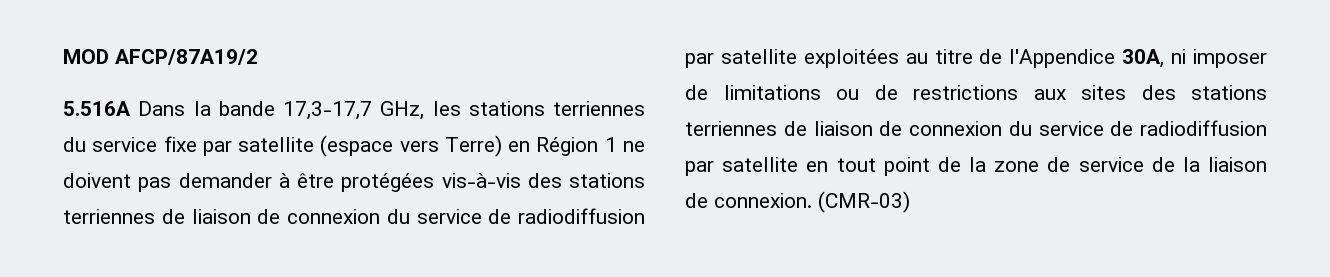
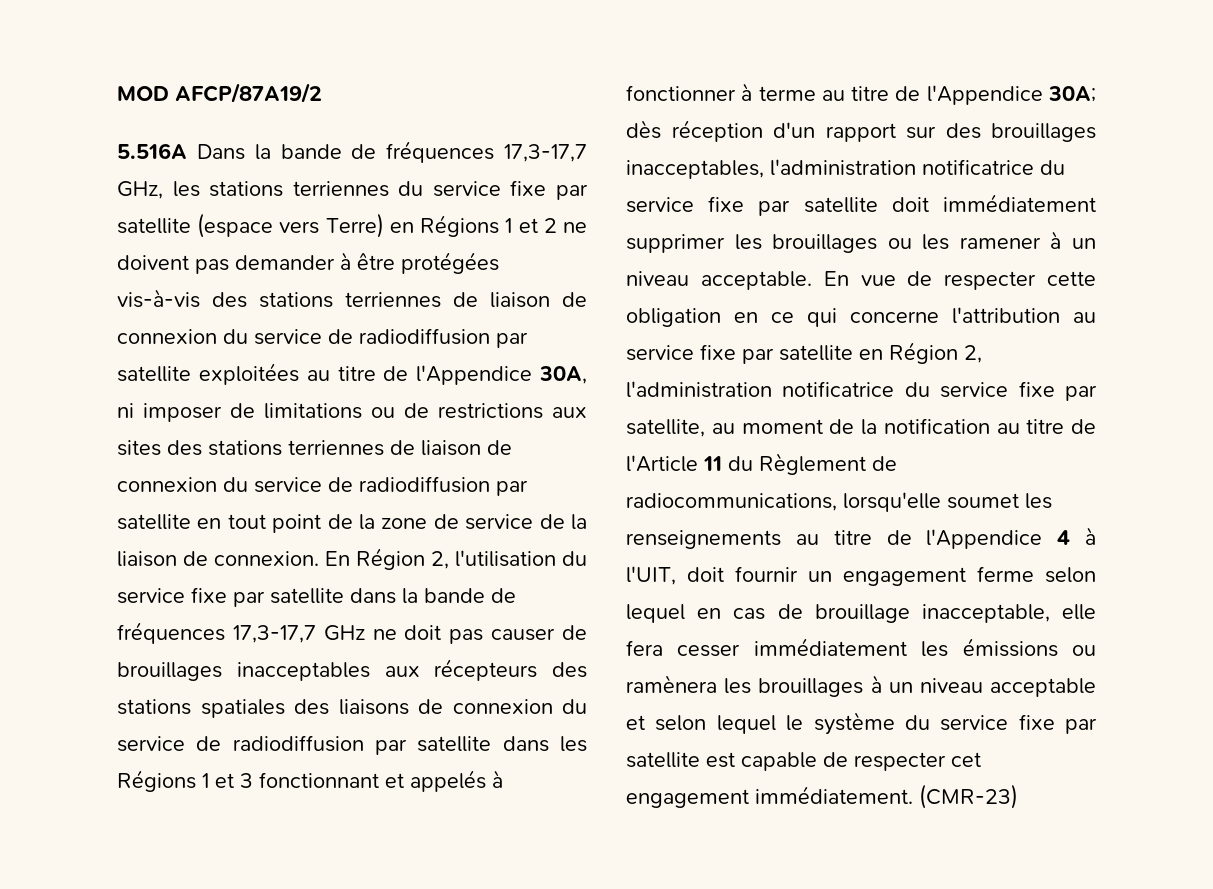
- 5.516A Dans la bande 17,3-17,7 GHz, les stations terriennes du service fixe par satellite (espace vers Terre) en Région 1 ne doivent pas demander à être protégées vis-à-vis des stations terriennes de liaison de connexion du service de radiodiffusion par satellite exploitées au titre de l'Appendice 30A, ni imposer de limitations ou de restrictions aux sites des stations terriennes de liaison de connexion du service de radiodiffusion par satellite en tout point de la zone de service de la liaison de connexion.
+ 5.516A Dans la bande de fréquences 17,3-17,7 GHz, les stations terriennes du service fixe par satellite (espace vers Terre) en Régions 1 et 2 ne doivent pas demander à être protégées vis-à-vis des stations terriennes de liaison de connexion du service de radiodiffusion par satellite exploitées au titre de l'Appendice 30A, ni imposer de limitations ou de restrictions aux sites des stations terriennes de liaison de connexion du service de radiodiffusion par satellite en tout point de la zone de service de la liaison de connexion.
- (CMR-03)
+ En Région 2, l'utilisation du service fixe par satellite dans la bande de fréquences 17,3-17,7 GHz ne doit pas causer de brouillages inacceptables aux récepteurs des stations spatiales des liaisons de connexion du service de radiodiffusion par satellite dans les Régions 1 et 3 fonctionnant et appelés à fonctionner à terme au titre de l'Appendice 30A; dès réception d'un rapport sur des brouillages inacceptables, l'administration notificatrice du service fixe par satellite doit immédiatement supprimer les brouillages ou les ramener à un niveau acceptable. En vue de respecter cette obligation en ce qui concerne l'attribution au service fixe par satellite en Région 2, l'administration notificatrice du service fixe par satellite, au moment de la notification au titre de l'Article 11 du Règlement de radiocommunications, lorsqu'elle soumet les renseignements au titre de l'Appendice 4 à l'UIT, doit fournir un engagement ferme selon lequel en cas de brouillage inacceptable, elle fera cesser immédiatement les émissions ou ramènera les brouillages à un niveau acceptable et selon lequel le système du service fixe par satellite est capable de respecter cet engagement immédiatement. (CMR-23)

